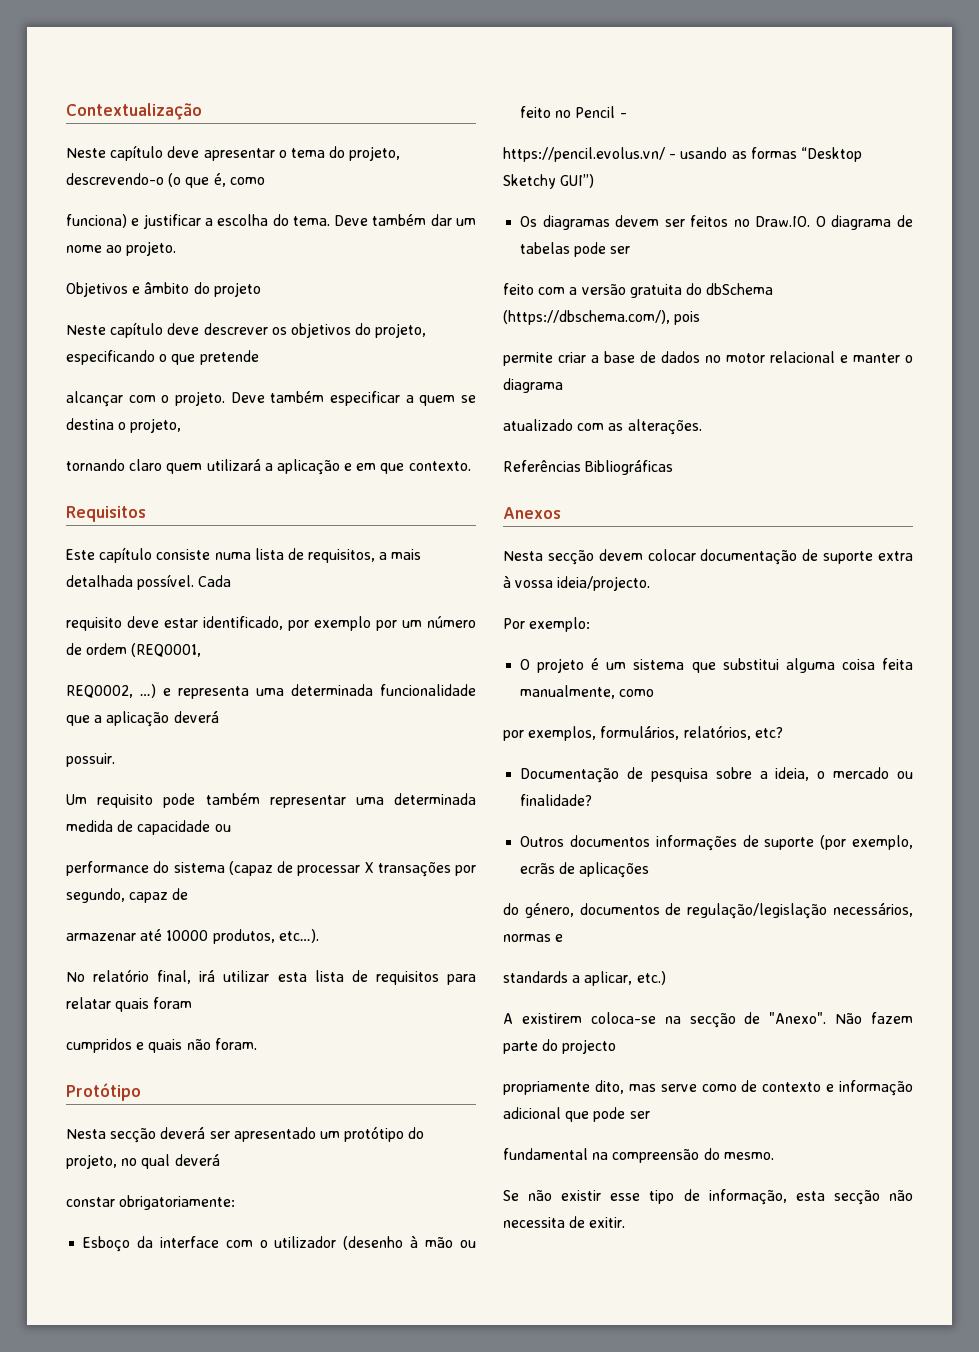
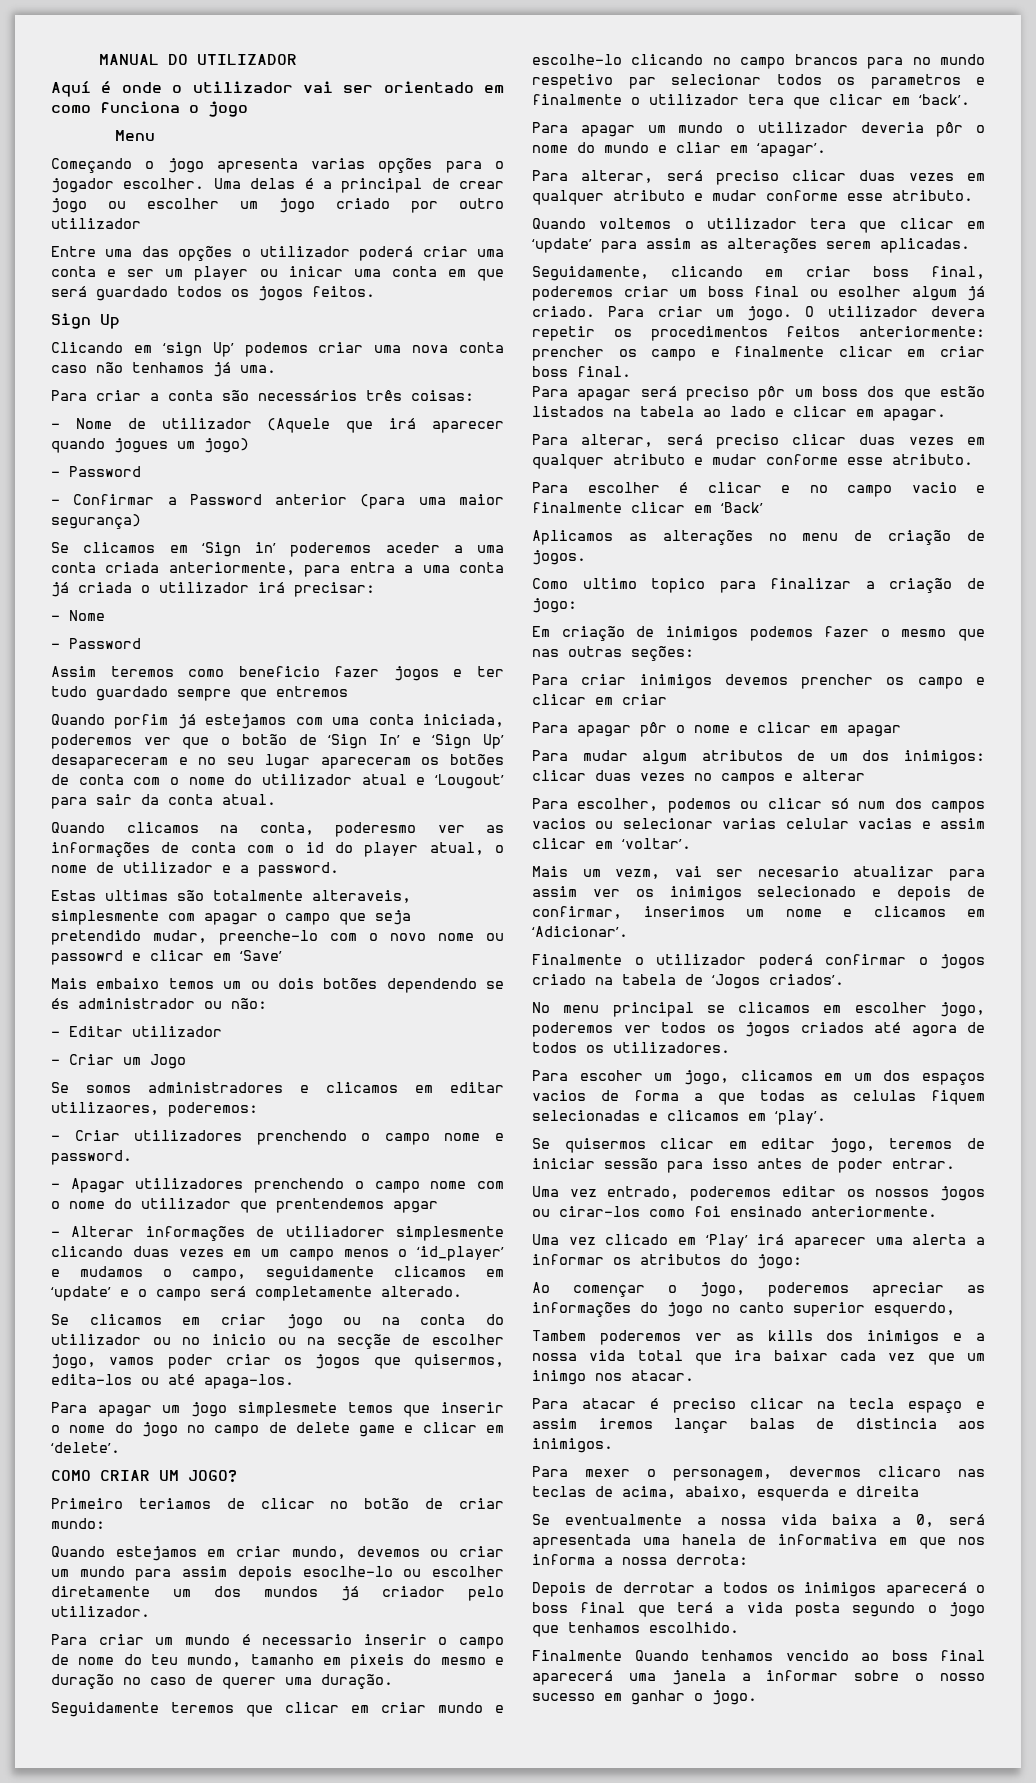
- Contextualização
- Neste capítulo deve apresentar o tema do projeto, descrevendo-o (o que é, como
- funciona) e justificar a escolha do tema. Deve também dar um nome ao projeto.
- Objetivos e âmbito do projeto
- Neste capítulo deve descrever os objetivos do projeto, especificando o que pretende
- alcançar com o projeto. Deve também especificar a quem se destina o projeto,
- tornando claro quem utilizará a aplicação e em que contexto.
- Requisitos
- Este capítulo consiste numa lista de requisitos, a mais detalhada possível. Cada
- requisito deve estar identificado, por exemplo por um número de ordem (REQ0001,
- REQ0002, …) e representa uma determinada funcionalidade que a aplicação deverá
- possuir.
- Um requisito pode também representar uma determinada medida de capacidade ou
- performance do sistema (capaz de processar X transações por segundo, capaz de
- armazenar até 10000 produtos, etc…).
- No relatório final, irá utilizar esta lista de requisitos para relatar quais foram
- cumpridos e quais não foram.
- Protótipo
- Nesta secção deverá ser apresentado um protótipo do projeto, no qual deverá
- constar obrigatoriamente:
- Esboço da interface com o utilizador (desenho à mão ou feito no Pencil -
- https://pencil.evolus.vn/ - usando as formas “Desktop Sketchy GUI”)
- Os diagramas devem ser feitos no Draw.IO. O diagrama de tabelas pode ser
- feito com a versão gratuita do dbSchema (https://dbschema.com/), pois
- permite criar a base de dados no motor relacional e manter o diagrama
- atualizado com as alterações.
- Referências Bibliográficas
- Anexos
- Nesta secção devem colocar documentação de suporte extra à vossa ideia/projecto.
- Por exemplo:
- O projeto é um sistema que substitui alguma coisa feita manualmente, como
- por exemplos, formulários, relatórios, etc?
- Documentação de pesquisa sobre a ideia, o mercado ou finalidade?
- Outros documentos informações de suporte (por exemplo, ecrãs de aplicações
- do género, documentos de regulação/legislação necessários, normas e
- standards a aplicar, etc.)
- A existirem coloca-se na secção de "Anexo". Não fazem parte do projecto
- propriamente dito, mas serve como de contexto e informação adicional que pode ser
- fundamental na compreensão do mesmo.
- Se não existir esse tipo de informação, esta secção não necessita de exitir.
+ MANUAL DO UTILIZADOR
+ Aquí é onde o utilizador vai ser orientado em como funciona o jogo
+ Menu
+ Começando o jogo apresenta varias opções para o jogador escolher. Uma delas é a principal de crear jogo ou escolher um jogo criado por outro utilizador
+ Entre uma das opções o utilizador poderá criar uma conta e ser um player ou inicar uma conta em que será guardado todos os jogos feitos.
+ Sign Up
+ Clicando em ‘sign Up’ podemos criar uma nova conta caso não tenhamos já uma.
+ Para criar a conta são necessários três coisas:
+ - Nome de utilizador (Aquele que irá aparecer quando jogues um jogo)
+ - Password
+ - Confirmar a Password anterior (para uma maior segurança)
+ Se clicamos em ‘Sign in’ poderemos aceder a uma conta criada anteriormente, para entra a uma conta já criada o utilizador irá precisar:
+ - Nome
+ - Password
+ Assim teremos como beneficio fazer jogos e ter tudo guardado sempre que entremos
+ Quando porfim já estejamos com uma conta iniciada, poderemos ver que o botão de ‘Sign In’ e ‘Sign Up’ desapareceram e no seu lugar apareceram os botões de conta com o nome do utilizador atual e ‘Lougout’ para sair da conta atual.
+ Quando clicamos na conta, poderesmo ver as informações de conta com o id do player atual, o nome de utilizador e a password.
+ Estas ultimas são totalmente alteraveis, simplesmente com apagar o campo que seja pretendido mudar, preenche-lo com o novo nome ou passowrd e clicar em ‘Save’
+ Mais embaixo temos um ou dois botões dependendo se és administrador ou não:
+ - Editar utilizador
+ - Criar um Jogo
+ Se somos administradores e clicamos em editar utilizaores, poderemos:
+ - Criar utilizadores prenchendo o campo nome e password.
+ - Apagar utilizadores prenchendo o campo nome com o nome do utilizador que prentendemos apgar
+ - Alterar informações de utiliadorer simplesmente clicando duas vezes em um campo menos o ‘id_player’ e mudamos o campo, seguidamente clicamos em ‘update’ e o campo será completamente alterado.
+ Se clicamos em criar jogo ou na conta do utilizador ou no inicio ou na secçãe de escolher jogo, vamos poder criar os jogos que quisermos, edita-los ou até apaga-los.
+ Para apagar um jogo simplesmete temos que inserir o nome do jogo no campo de delete game e clicar em ‘delete’.
+ COMO CRIAR UM JOGO?
+ Primeiro teriamos de clicar no botão de criar mundo:
+ Quando estejamos em criar mundo, devemos ou criar um mundo para assim depois esoclhe-lo ou escolher diretamente um dos mundos já criador pelo utilizador.
+ Para criar um mundo é necessario inserir o campo de nome do teu mundo, tamanho em pixeis do mesmo e duração no caso de querer uma duração.
+ Seguidamente teremos que clicar em criar mundo e escolhe-lo clicando no campo brancos para no mundo respetivo par selecionar todos os parametros e finalmente o utilizador tera que clicar em ‘back’.
+ Para apagar um mundo o utilizador deveria pôr o nome do mundo e cliar em ‘apagar’.
+ Para alterar, será preciso clicar duas vezes em qualquer atributo e mudar conforme esse atributo.
+ Quando voltemos o utilizador tera que clicar em ‘update’ para assim as alterações serem aplicadas.
+ Seguidamente, clicando em criar boss final, poderemos criar um boss final ou esolher algum já criado. Para criar um jogo. O utilizador devera repetir os procedimentos feitos anteriormente: prencher os campo e finalmente clicar em criar boss final.
+ Para apagar será preciso pôr um boss dos que estão listados na tabela ao lado e clicar em apagar.
+ Para alterar, será preciso clicar duas vezes em qualquer atributo e mudar conforme esse atributo.
+ Para escolher é clicar e no campo vacio e finalmente clicar em ‘Back’
+ Aplicamos as alterações no menu de criação de jogos.
+ Como ultimo topico para finalizar a criação de jogo:
+ Em criação de inimigos podemos fazer o mesmo que nas outras seções:
+ Para criar inimigos devemos prencher os campo e clicar em criar
+ Para apagar pôr o nome e clicar em apagar
+ Para mudar algum atributos de um dos inimigos: clicar duas vezes no campos e alterar
+ Para escolher, podemos ou clicar só num dos campos vacios ou selecionar varias celular vacias e assim clicar em ‘voltar’.
+ Mais um vezm, vai ser necesario atualizar para assim ver os inimigos selecionado e depois de confirmar, inserimos um nome e clicamos em ‘Adicionar’.
+ Finalmente o utilizador poderá confirmar o jogos criado na tabela de ‘Jogos criados’.
+ No menu principal se clicamos em escolher jogo, poderemos ver todos os jogos criados até agora de todos os utilizadores.
+ Para escoher um jogo, clicamos em um dos espaços vacios de forma a que todas as celulas fiquem selecionadas e clicamos em ‘play’.
+ Se quisermos clicar em editar jogo, teremos de iniciar sessão para isso antes de poder entrar.
+ Uma vez entrado, poderemos editar os nossos jogos ou cirar-los como foi ensinado anteriormente.
+ Uma vez clicado em ‘Play’ irá aparecer uma alerta a informar os atributos do jogo:
+ Ao començar o jogo, poderemos apreciar as informações do jogo no canto superior esquerdo,
+ Tambem poderemos ver as kills dos inimigos e a nossa vida total que ira baixar cada vez que um inimgo nos atacar.
+ Para atacar é preciso clicar na tecla espaço e assim iremos lançar balas de distincia aos inimigos.
+ Para mexer o personagem, devermos clicaro nas teclas de acima, abaixo, esquerda e direita
+ Se eventualmente a nossa vida baixa a 0, será apresentada uma hanela de informativa em que nos informa a nossa derrota:
+ Depois de derrotar a todos os inimigos aparecerá o boss final que terá a vida posta segundo o jogo que tenhamos escolhido.
+ Finalmente Quando tenhamos vencido ao boss final aparecerá uma janela a informar sobre o nosso sucesso em ganhar o jogo.

